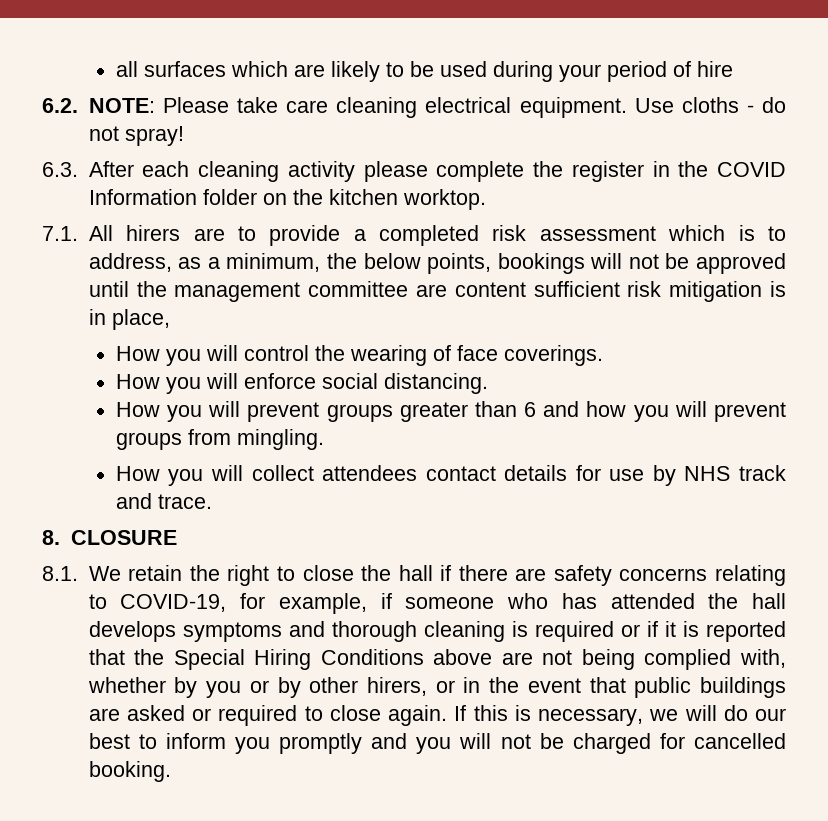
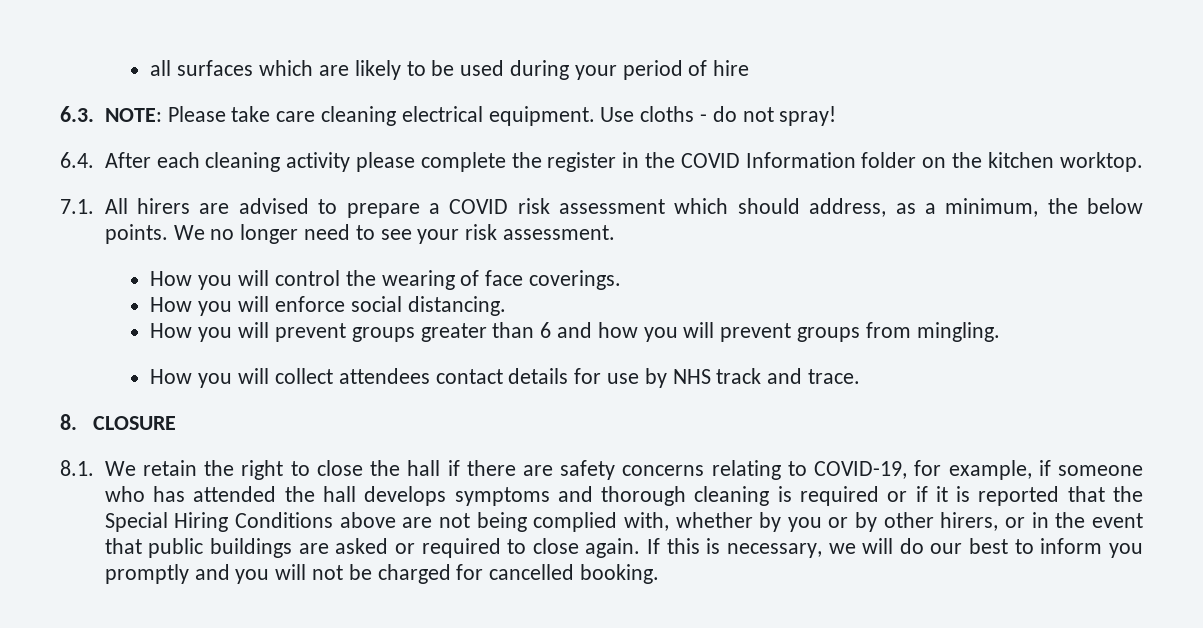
- 6.2. NOTE: Please take care cleaning electrical equipment.
+ 6.3. NOTE: Please take care cleaning electrical equipment.
- 6.3. After each cleaning activity please complete the register in the COVID Information folder on the kitchen worktop.
+ 6.4. After each cleaning activity please complete the register in the COVID Information folder on the kitchen worktop.
- 7.1. All hirers are to provide a completed risk assessment which is to address, as a minimum, the below points, bookings will not be approved until the management committee are content sufficient risk mitigation is in place,
+ 7.1. All hirers are advised to prepare a COVID risk assessment which should address, as a minimum, the below points. We no longer need to see your risk assessment.

